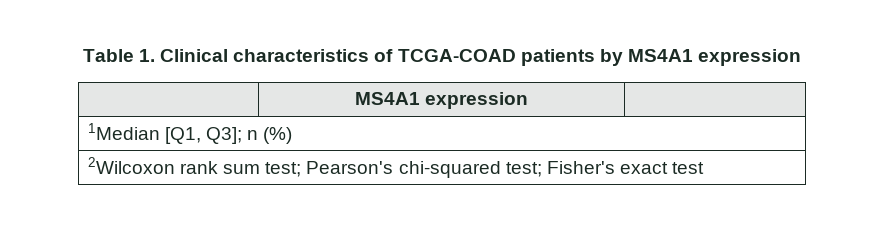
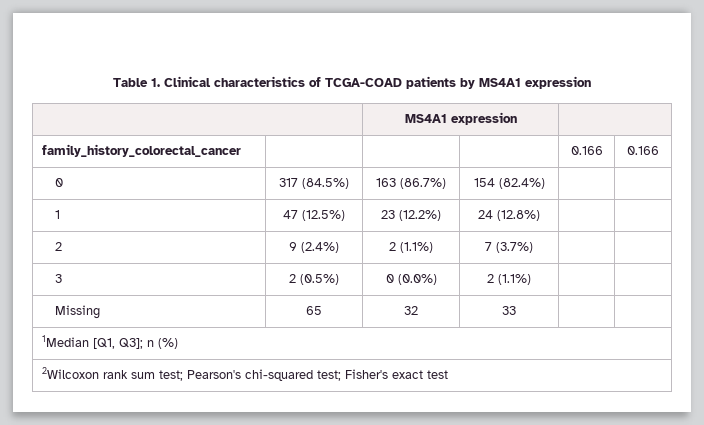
+ family_history_colorectal_cancer | | | | 0.166 | 0.166
+ 0 | 317 (84.5%) | 163 (86.7%) | 154 (82.4%) | |
+ 1 | 47 (12.5%) | 23 (12.2%) | 24 (12.8%) | |
+ 2 | 9 (2.4%) | 2 (1.1%) | 7 (3.7%) | |
+ 3 | 2 (0.5%) | 0 (0.0%) | 2 (1.1%) | |
+ Missing | 65 | 32 | 33 | |

